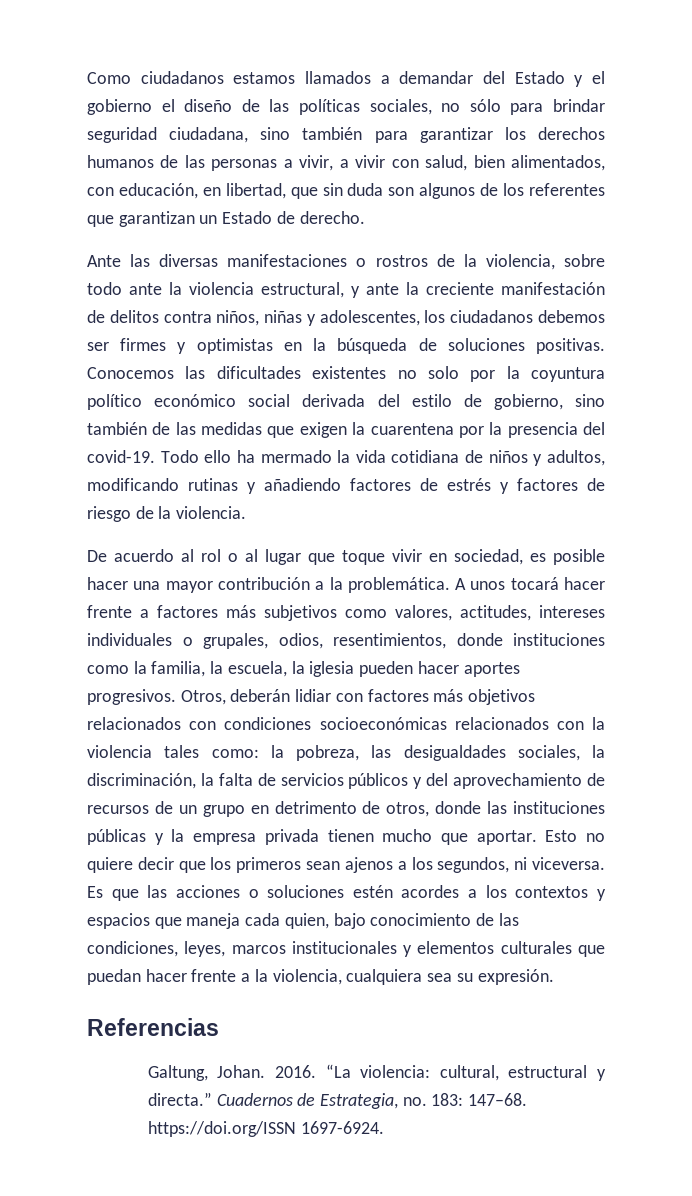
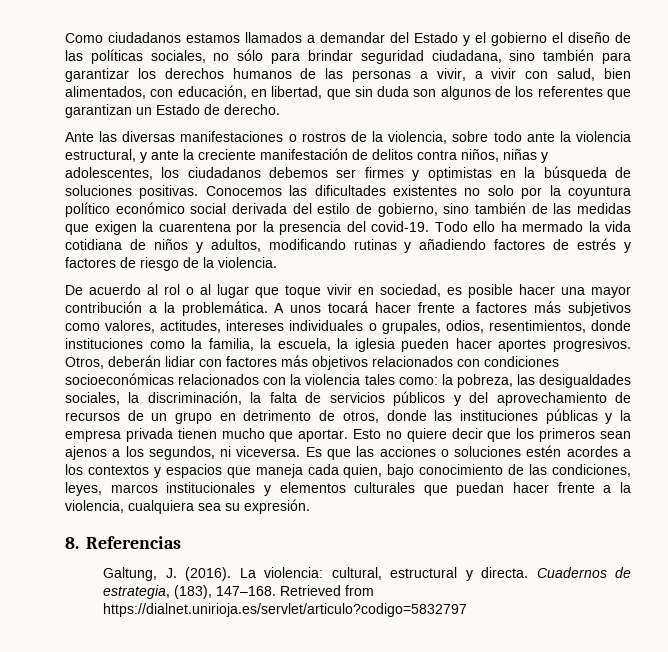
- Referencias
+ 8. Referencias
- Galtung, Johan. 2016. “La violencia: cultural, estructural y directa.”
+ Galtung, J. (2016). La violencia: cultural, estructural y directa.
- Cuadernos de Estrategia, no. 183: 147–68. https://doi.org/ISSN 1697-6924.
+ Cuadernos de estrategia, (183), 147–168. Retrieved from https://dialnet.unirioja.es/servlet/articulo?codigo=5832797

